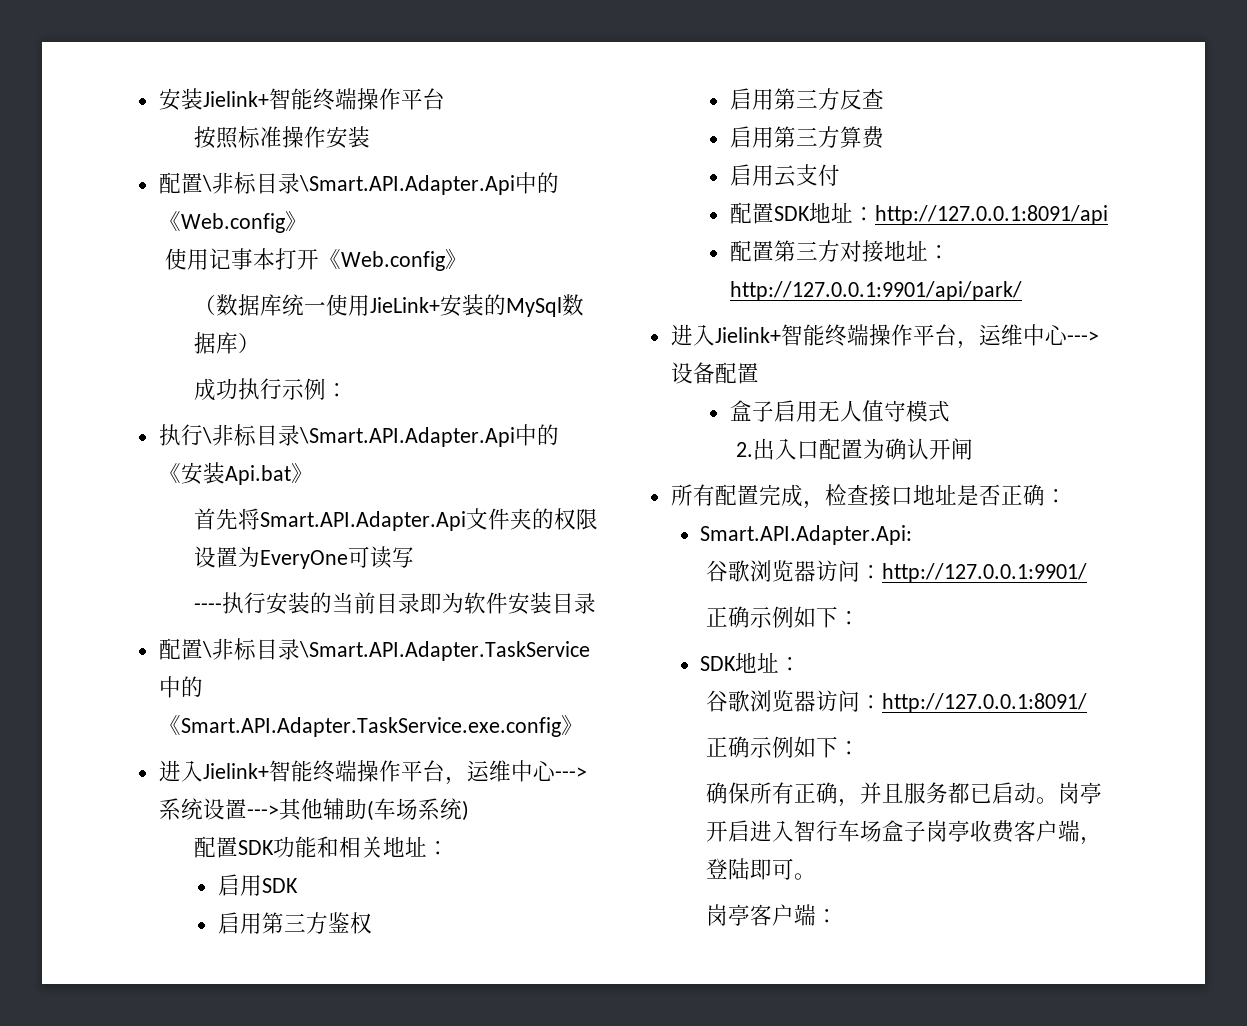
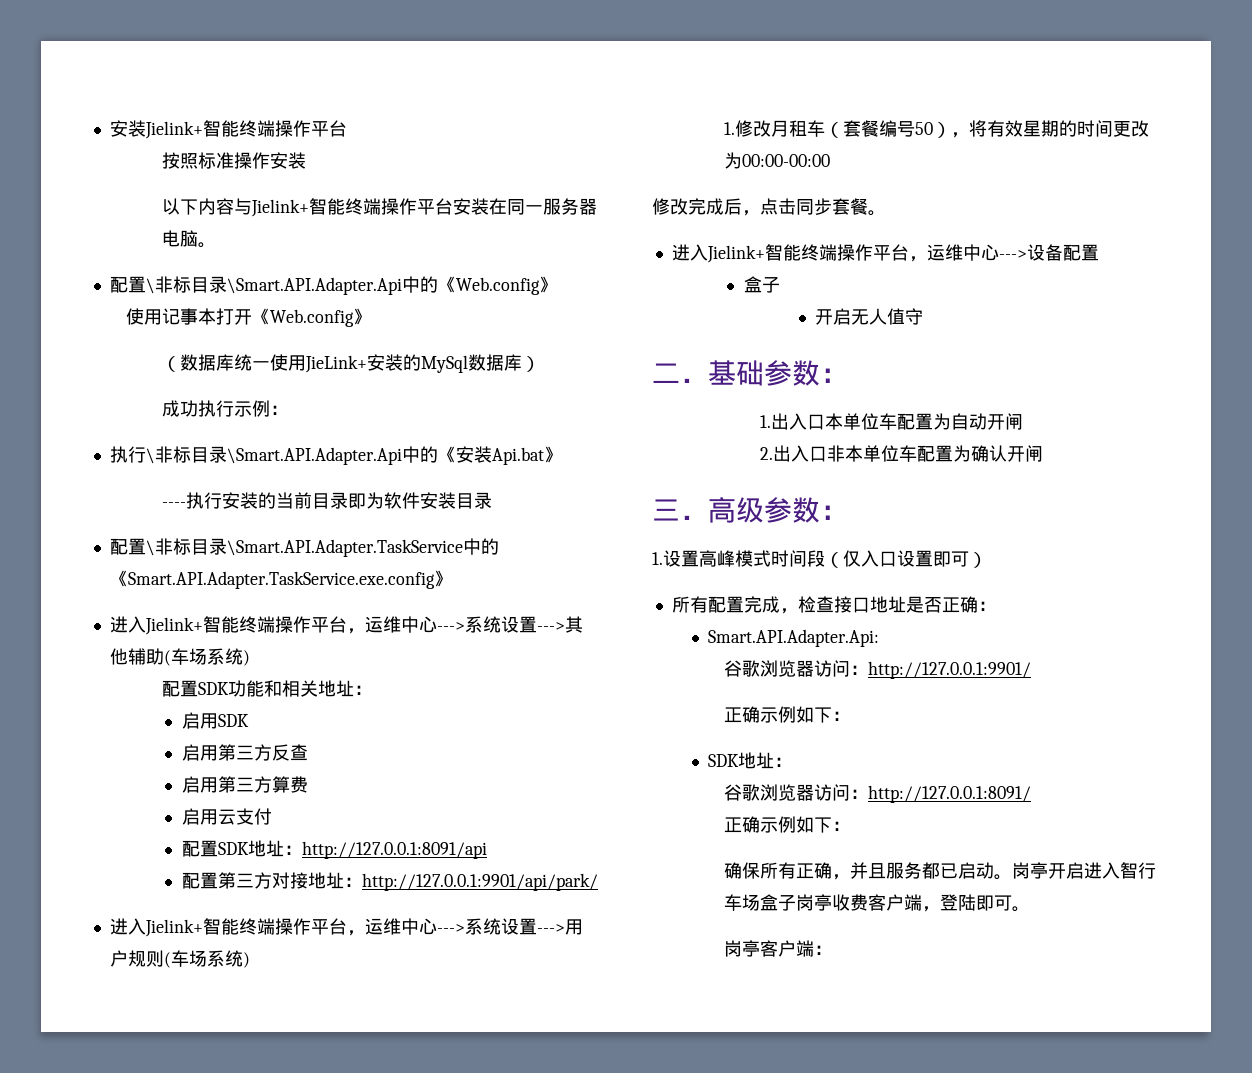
+ 以下内容与Jielink+智能终端操作平台安装在同一服务器电脑。
- 首先将Smart.API.Adapter.Api文件夹的权限设置为EveryOne可读写
- 启用第三方鉴权
+ 进入Jielink+智能终端操作平台，运维中心--->系统设置--->用户规则(车场系统)
+ 1.修改月租车（套餐编号50），将有效星期的时间更改为00:00-00:00
+ 修改完成后，点击同步套餐。
  进入Jielink+智能终端操作平台，运维中心--->设备配置
- 盒子启用无人值守模式
+ 盒子
+ 开启无人值守
+ 二．基础参数：
+ 1.出入口本单位车配置为自动开闸
- 2.出入口配置为确认开闸
+ 2.出入口非本单位车配置为确认开闸
+ 三．高级参数：
+ 1.设置高峰模式时间段（仅入口设置即可）

